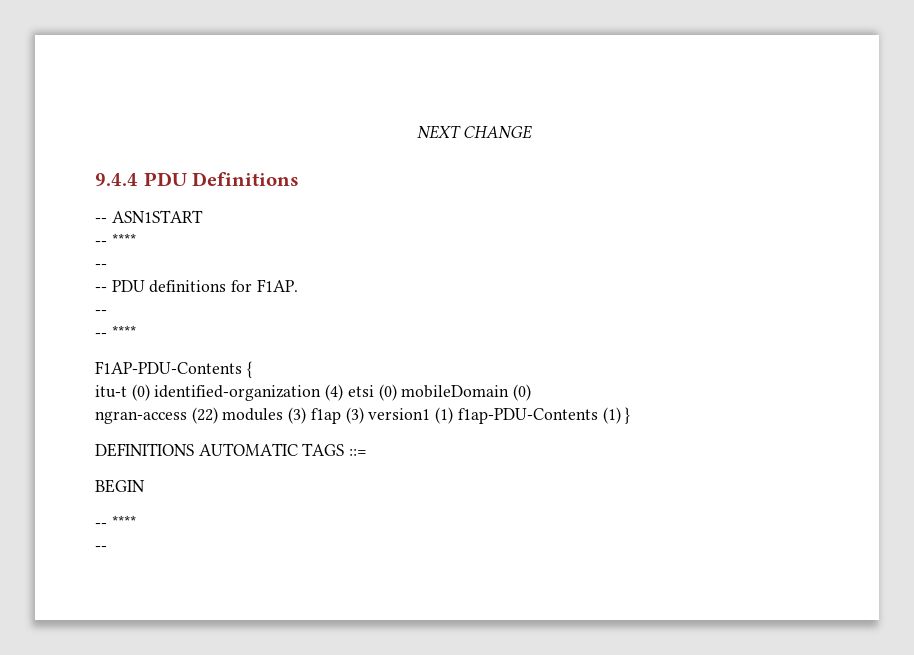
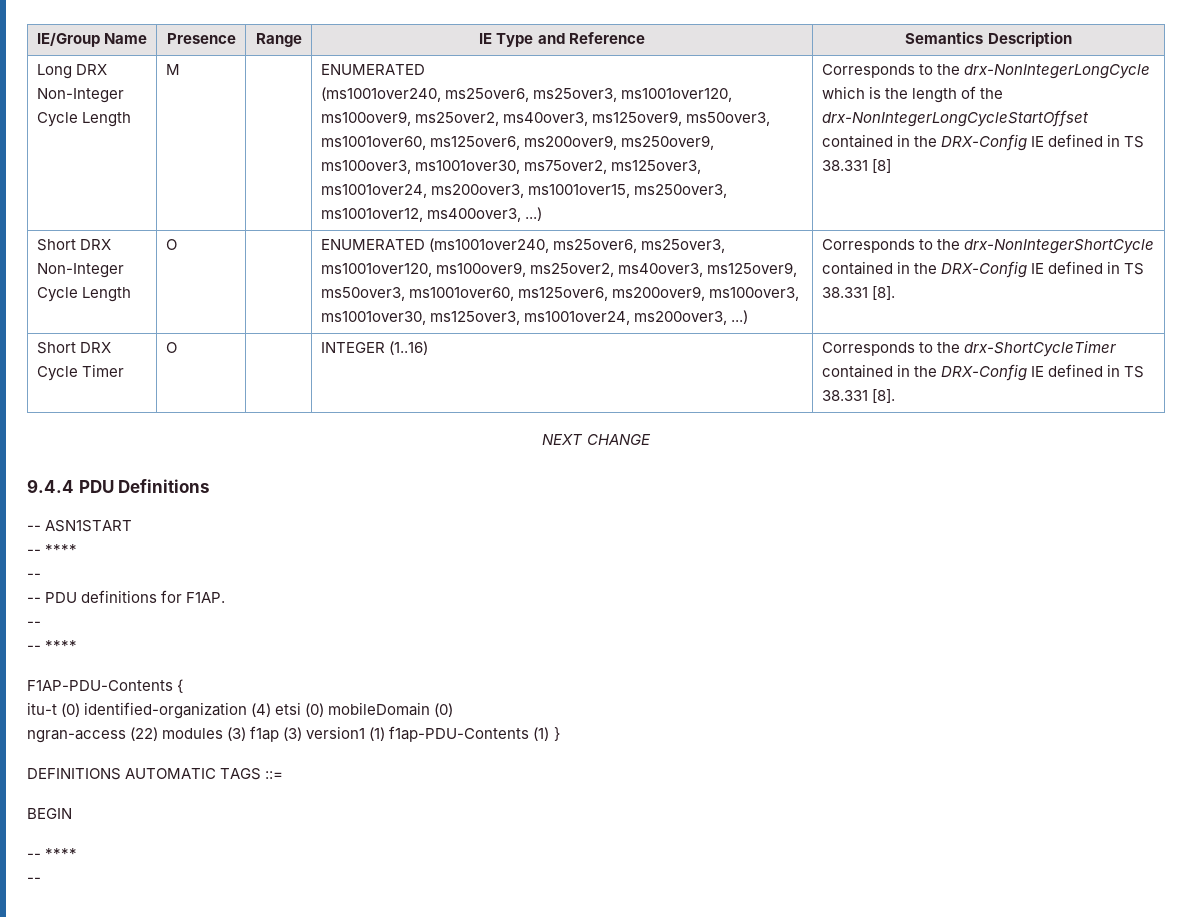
+ IE/Group Name | Presence | Range | IE Type and Reference | Semantics Description
+ Long DRX Non-Integer Cycle Length | M | | ENUMERATED
+ (ms1001over240, ms25over6, ms25over3, ms1001over120, ms100over9, ms25over2, ms40over3, ms125over9, ms50over3, ms1001over60, ms125over6, ms200over9, ms250over9, ms100over3, ms1001over30, ms75over2, ms125over3, ms1001over24, ms200over3, ms1001over15, ms250over3, ms1001over12, ms400over3, ...) | Corresponds to the drx-NonIntegerLongCycle which is the length of the drx-NonIntegerLongCycleStartOffset contained in the DRX-Config IE defined in TS 38.331 [8]
+ Short DRX Non-Integer Cycle Length | O | | ENUMERATED (ms1001over240, ms25over6, ms25over3, ms1001over120, ms100over9, ms25over2, ms40over3, ms125over9, ms50over3, ms1001over60, ms125over6, ms200over9, ms100over3, ms1001over30, ms125over3, ms1001over24, ms200over3, ...) | Corresponds to the drx-NonIntegerShortCycle contained in the DRX-Config IE defined in TS 38.331 [8].
+ Short DRX Cycle Timer | O | | INTEGER (1..16) | Corresponds to the drx-ShortCycleTimer contained in the DRX-Config IE defined in TS 38.331 [8].

